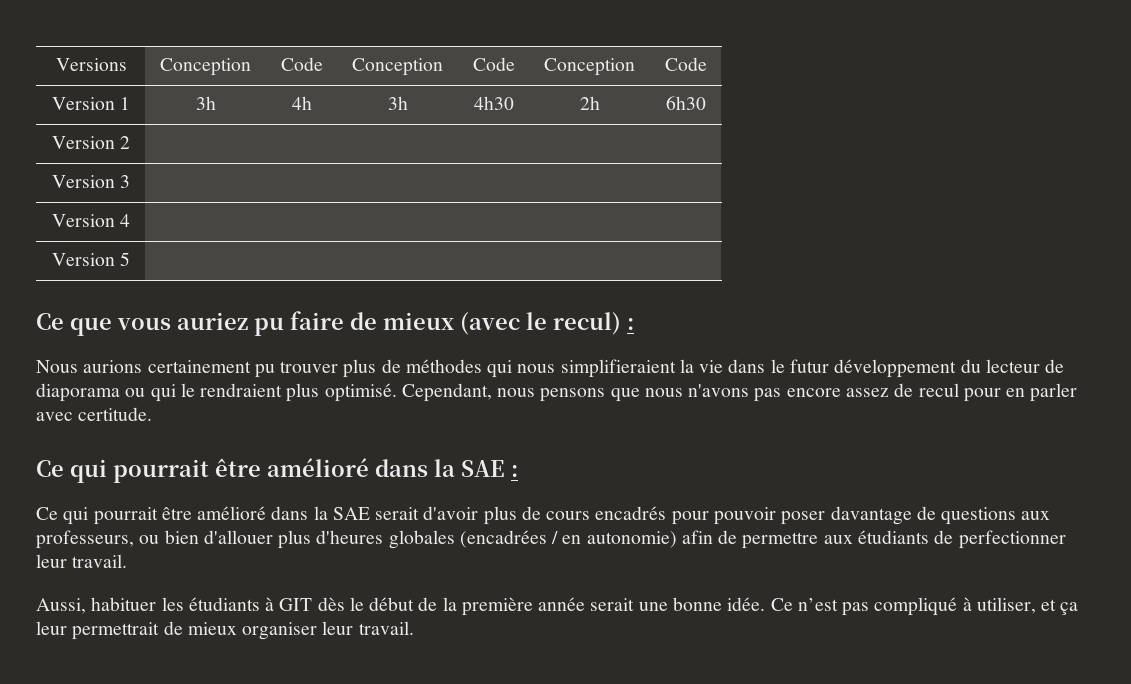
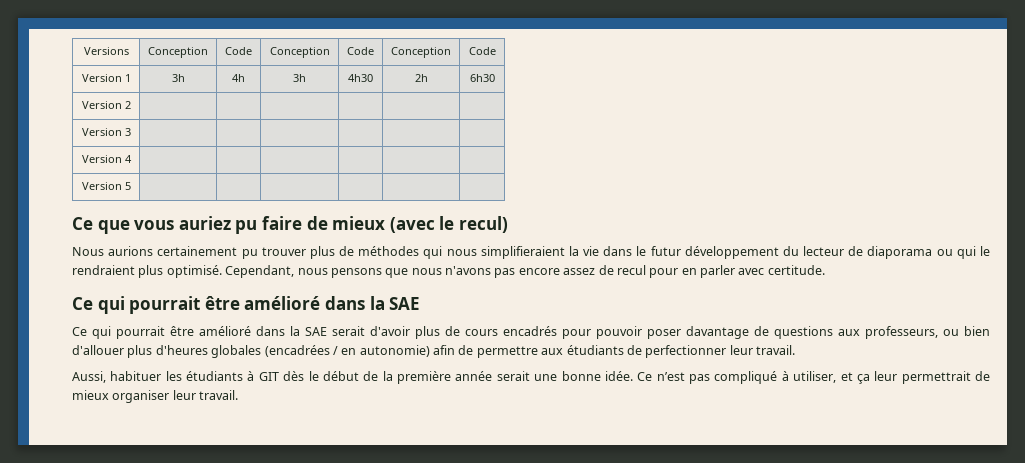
- Ce que vous auriez pu faire de mieux (avec le recul) :
+ Ce que vous auriez pu faire de mieux (avec le recul)
  Cependant, nous pensons que nous n'avons pas encore assez de recul pour en parler avec certitude.
- Ce qui pourrait être amélioré dans la SAE :
+ Ce qui pourrait être amélioré dans la SAE

